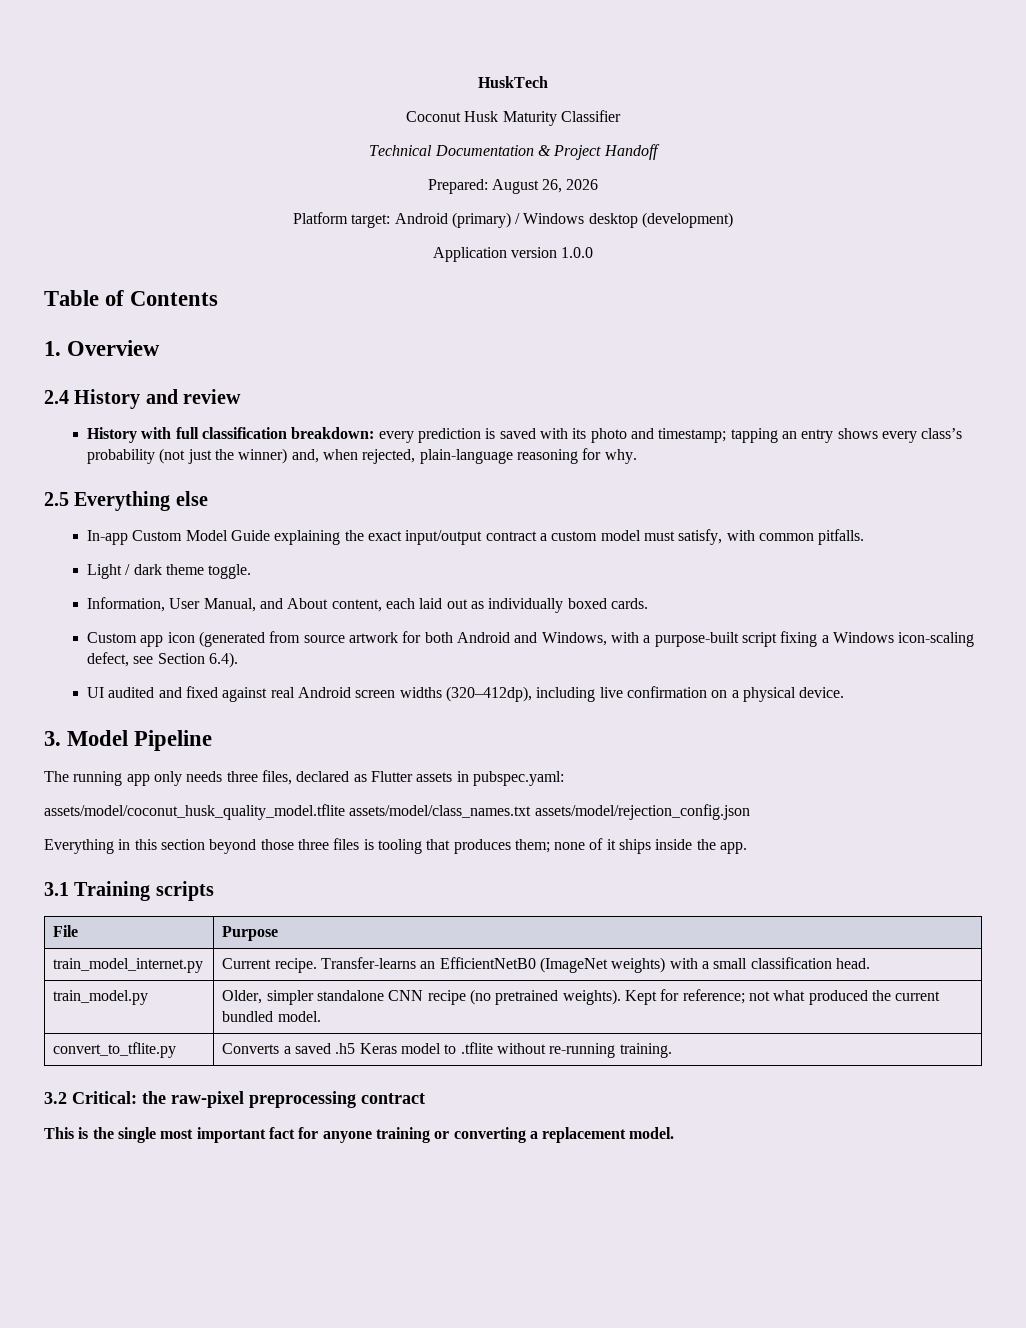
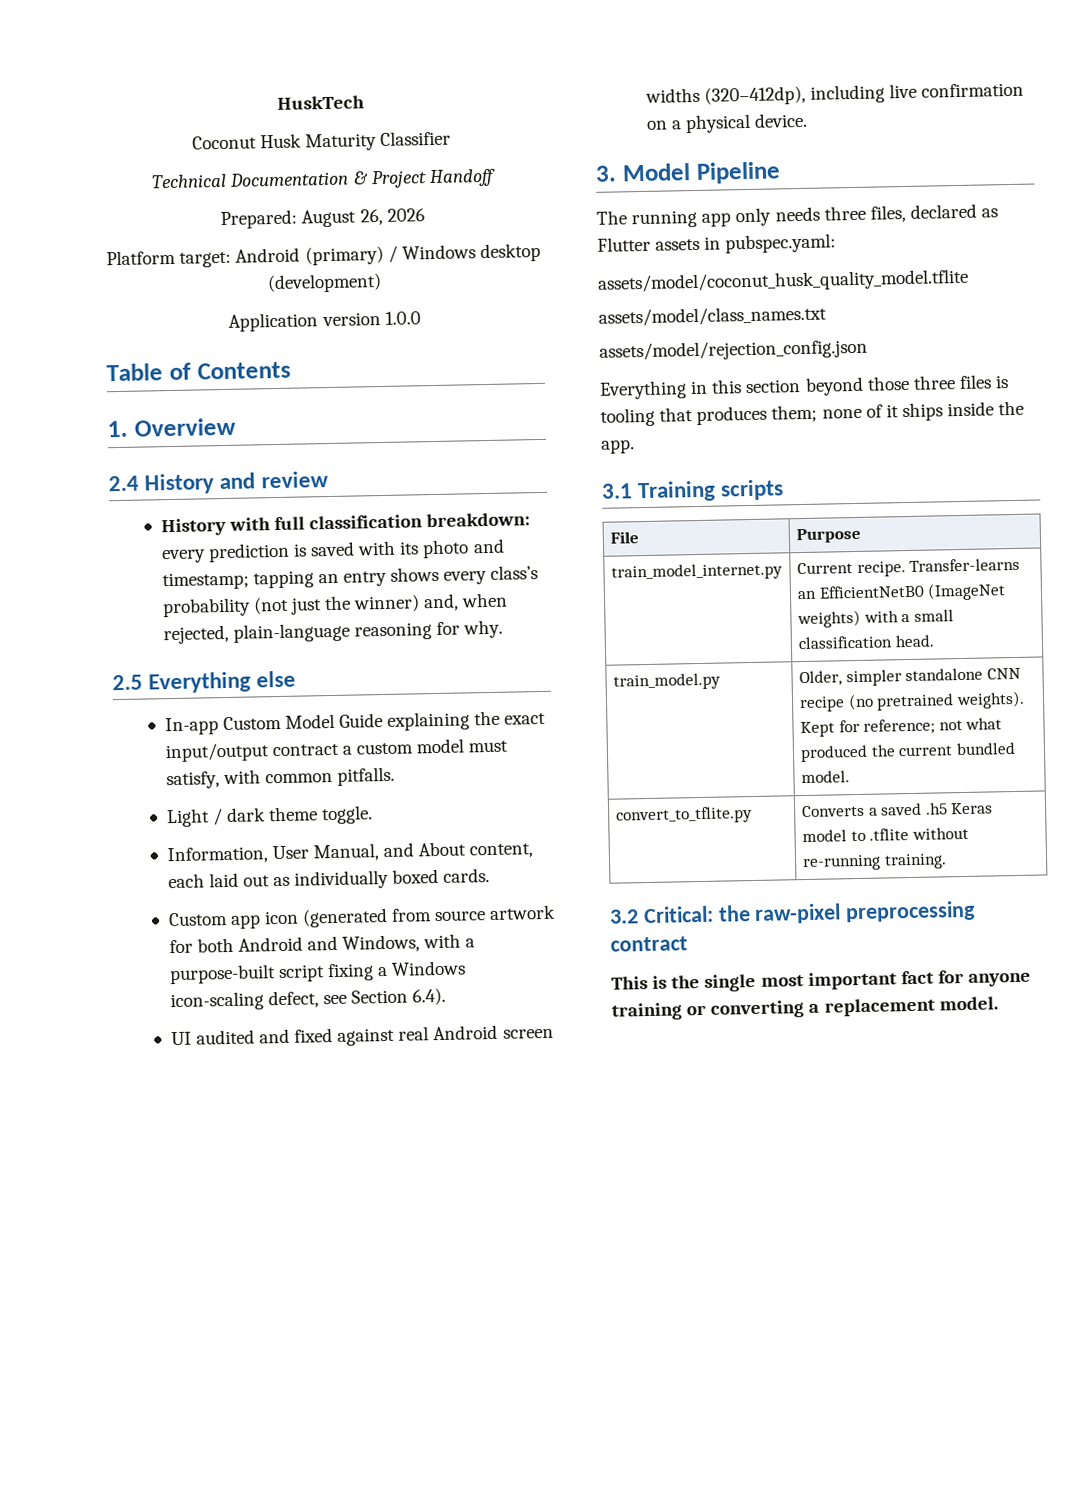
- assets/model/coconut_husk_quality_model.tflite assets/model/class_names.txt assets/model/rejection_config.json
+ assets/model/coconut_husk_quality_model.tflite
+ assets/model/class_names.txt
+ assets/model/rejection_config.json

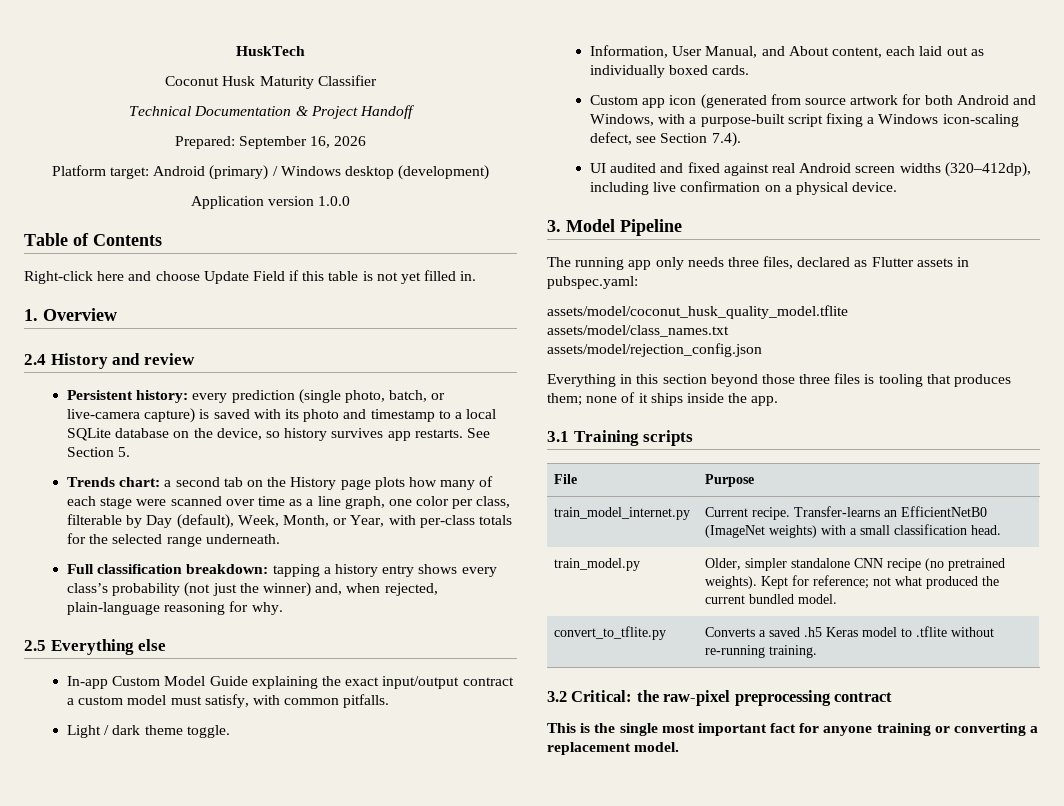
- Prepared: August 26, 2026
+ Prepared: September 16, 2026
+ Right-click here and choose Update Field if this table is not yet filled in.
- History with full classification breakdown: every prediction is saved with its photo and timestamp; tapping an entry shows every class’s probability (not just the winner) and, when rejected, plain-language reasoning for why.
+ Persistent history: every prediction (single photo, batch, or live-camera capture) is saved with its photo and timestamp to a local SQLite database on the device, so history survives app restarts. See Section 5.
+ Trends chart: a second tab on the History page plots how many of each stage were scanned over time as a line graph, one color per class, filterable by Day (default), Week, Month, or Year, with per-class totals for the selected range underneath.
+ Full classification breakdown: tapping a history entry shows every class’s probability (not just the winner) and, when rejected, plain-language reasoning for why.
- Custom app icon (generated from source artwork for both Android and Windows, with a purpose-built script fixing a Windows icon-scaling defect, see Section 6.4).
+ Custom app icon (generated from source artwork for both Android and Windows, with a purpose-built script fixing a Windows icon-scaling defect, see Section 7.4).

